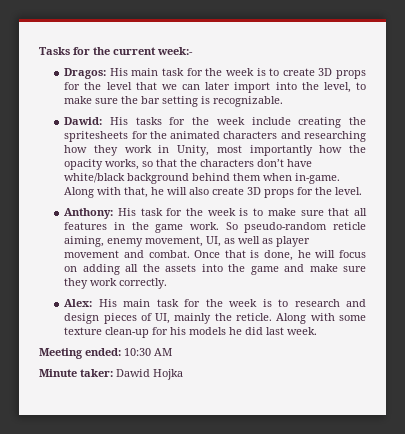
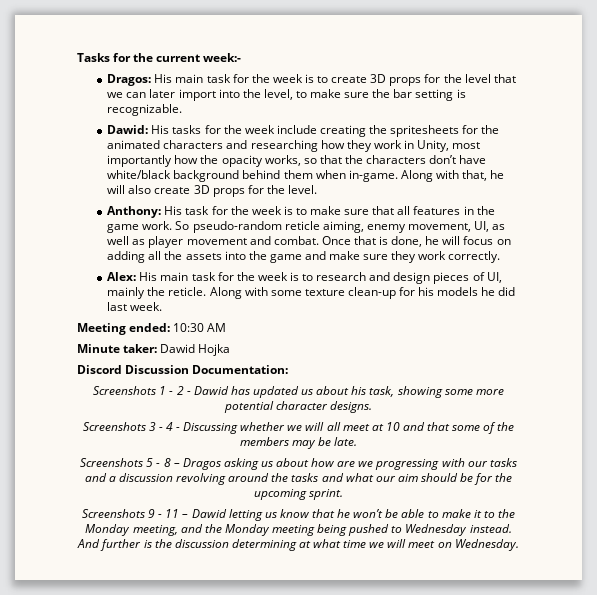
+ Discord Discussion Documentation:
+ Screenshots 1 - 2 - Dawid has updated us about his task, showing some more potential character designs.
+ Screenshots 3 - 4 - Discussing whether we will all meet at 10 and that some of the members may be late.
+ Screenshots 5 - 8 – Dragos asking us about how are we progressing with our tasks and a discussion revolving around the tasks and what our aim should be for the upcoming sprint.
+ Screenshots 9 - 11 – Dawid letting us know that he won’t be able to make it to the Monday meeting, and the Monday meeting being pushed to Wednesday instead. And further is the discussion determining at what time we will meet on Wednesday.

